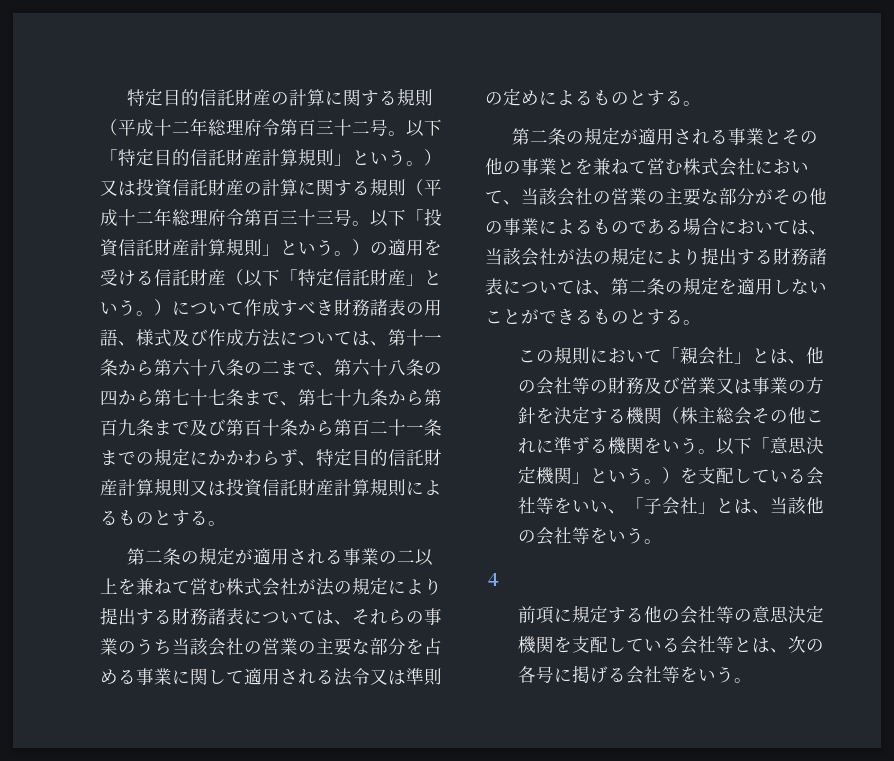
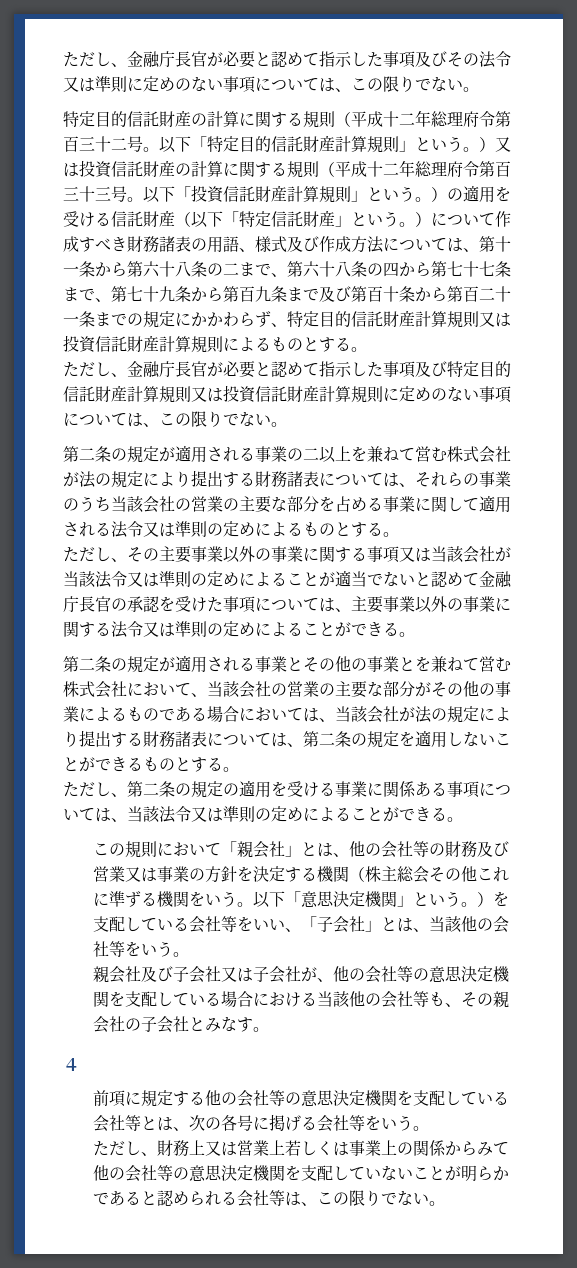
+ ただし、金融庁長官が必要と認めて指示した事項及びその法令又は準則に定めのない事項については、この限りでない。
+ ただし、金融庁長官が必要と認めて指示した事項及び特定目的信託財産計算規則又は投資信託財産計算規則に定めのない事項については、この限りでない。
+ ただし、その主要事業以外の事業に関する事項又は当該会社が当該法令又は準則の定めによることが適当でないと認めて金融庁長官の承認を受けた事項については、主要事業以外の事業に関する法令又は準則の定めによることができる。
+ ただし、第二条の規定の適用を受ける事業に関係ある事項については、当該法令又は準則の定めによることができる。
+ 親会社及び子会社又は子会社が、他の会社等の意思決定機関を支配している場合における当該他の会社等も、その親会社の子会社とみなす。
+ ただし、財務上又は営業上若しくは事業上の関係からみて他の会社等の意思決定機関を支配していないことが明らかであると認められる会社等は、この限りでない。

